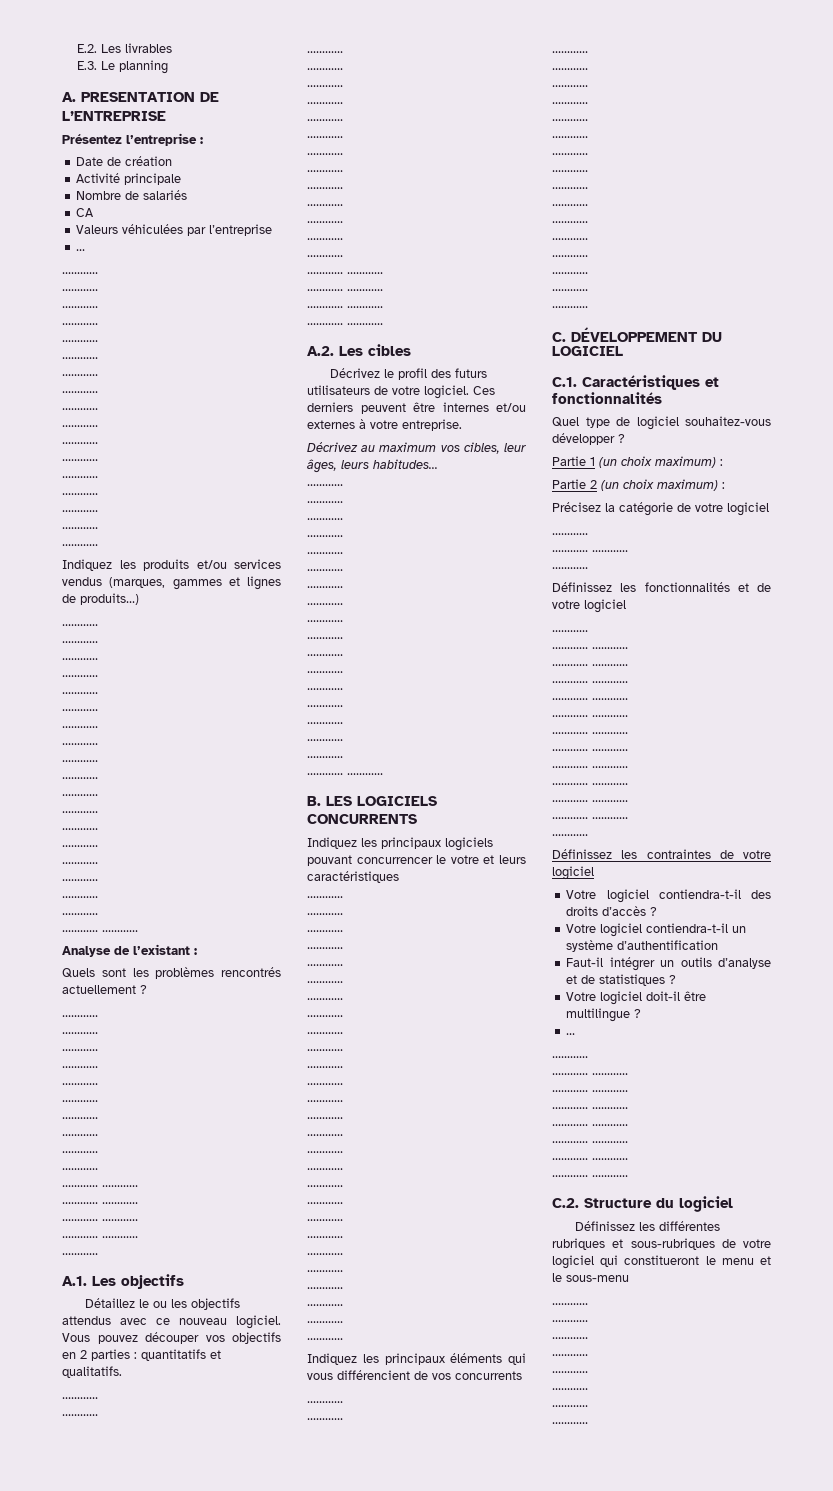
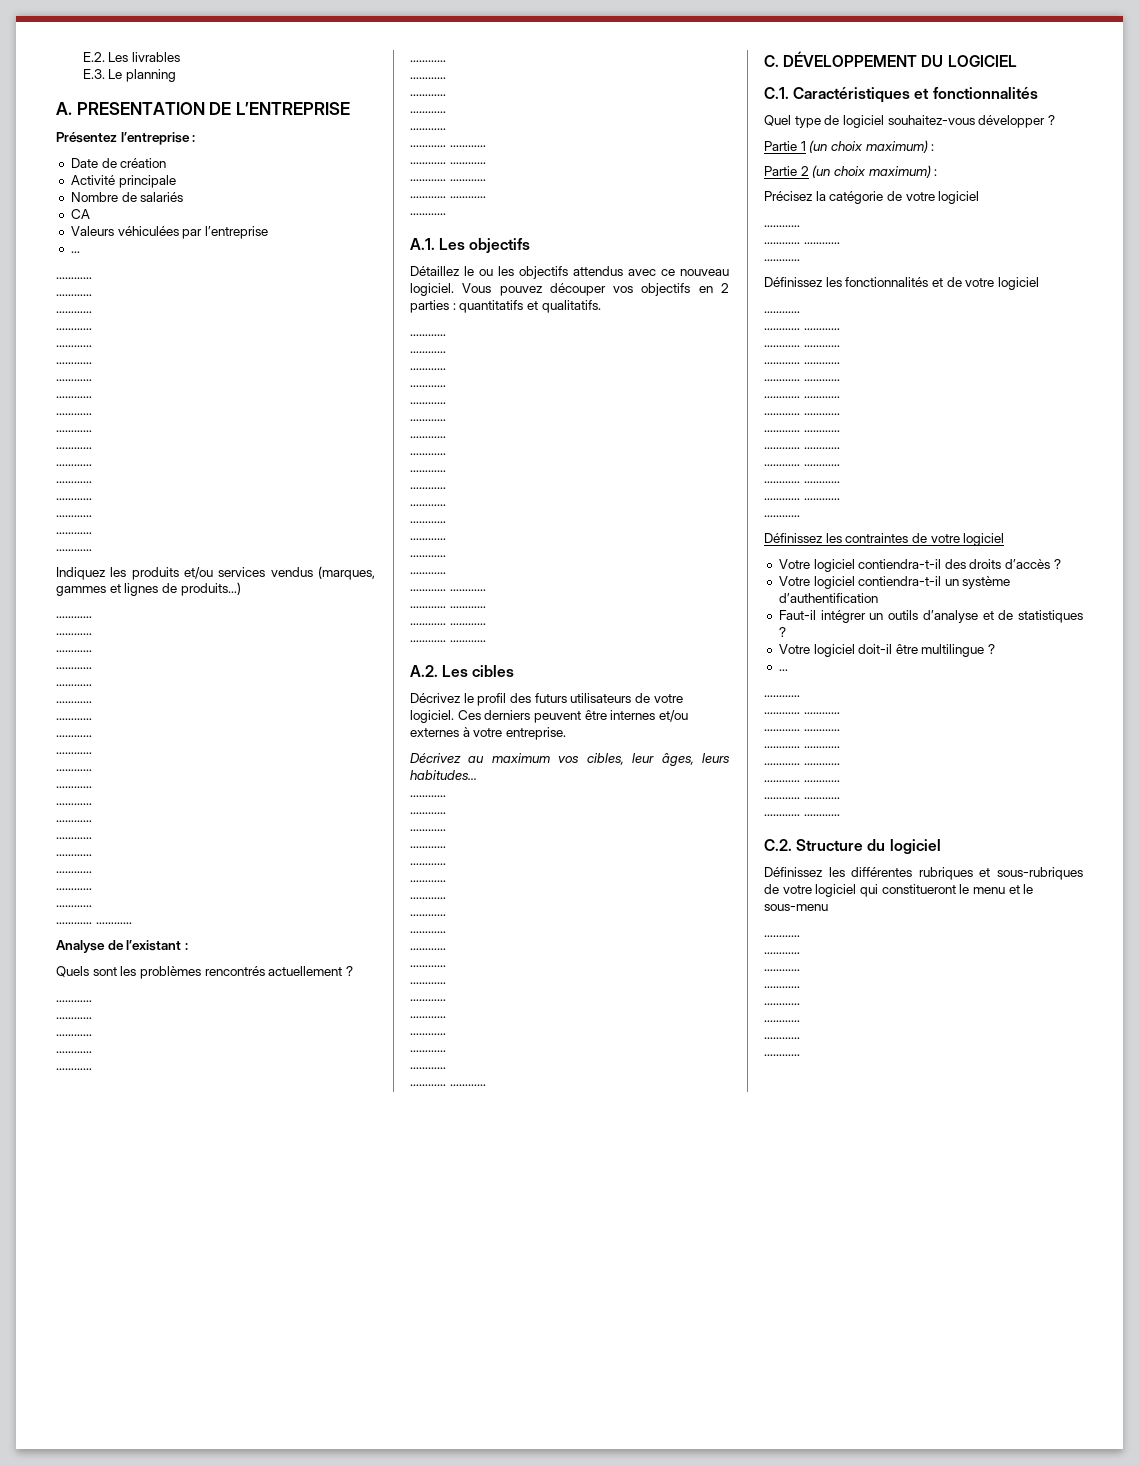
- B. LES LOGICIELS CONCURRENTS
- Indiquez les principaux logiciels pouvant concurrencer le votre et leurs caractéristiques
- …………
- …………
- …………
- …………
- …………
- …………
- …………
- …………
- …………
- …………
- …………
- …………
- …………
- …………
- …………
- …………
- …………
- …………
- …………
- …………
- …………
- …………
- …………
- …………
- …………
- …………
- …………
- Indiquez les principaux éléments qui vous différencient de vos concurrents
- …………
- …………
- …………
- …………
- …………
- …………
- …………
- …………
- …………
- …………
- …………
- …………
- …………
- …………
- …………
- …………
- …………
- …………

